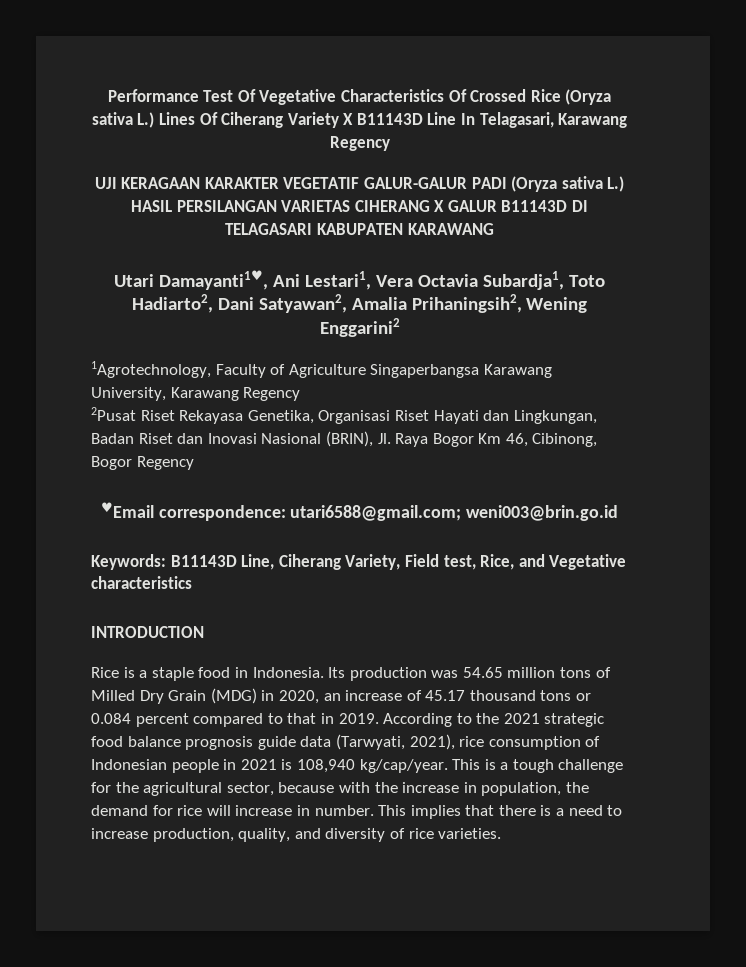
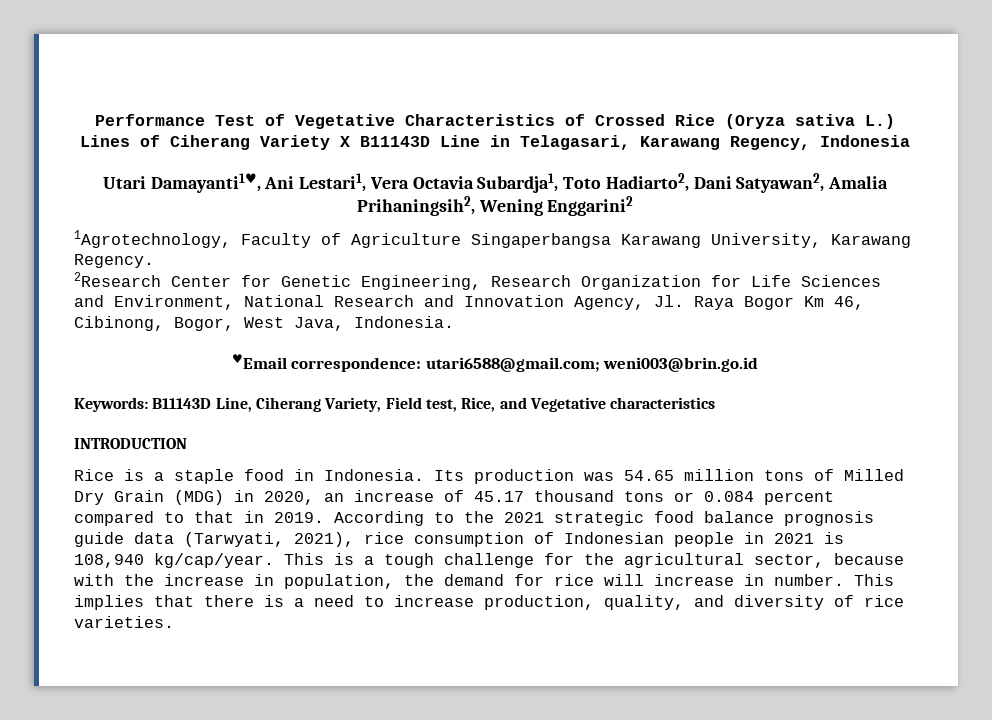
- Performance Test Of Vegetative Characteristics Of Crossed Rice (Oryza sativa L.) Lines Of Ciherang Variety X B11143D Line In Telagasari, Karawang Regency
- UJI KERAGAAN KARAKTER VEGETATIF GALUR-GALUR PADI (Oryza sativa L.) HASIL PERSILANGAN VARIETAS CIHERANG X GALUR B11143D DI TELAGASARI KABUPATEN KARAWANG
+ Performance Test of Vegetative Characteristics of Crossed Rice (Oryza sativa L.) Lines of Ciherang Variety X B11143D Line in Telagasari, Karawang Regency, Indonesia
- 1Agrotechnology, Faculty of Agriculture Singaperbangsa Karawang University, Karawang Regency
- 2Pusat Riset Rekayasa Genetika, Organisasi Riset Hayati dan Lingkungan, Badan Riset dan Inovasi Nasional (BRIN), Jl. Raya Bogor Km 46, Cibinong, Bogor Regency
+ 1Agrotechnology, Faculty of Agriculture Singaperbangsa Karawang University, Karawang Regency.
+ 2Research Center for Genetic Engineering, Research Organization for Life Sciences and Environment, National Research and Innovation Agency, Jl. Raya Bogor Km 46, Cibinong, Bogor, West Java, Indonesia.

